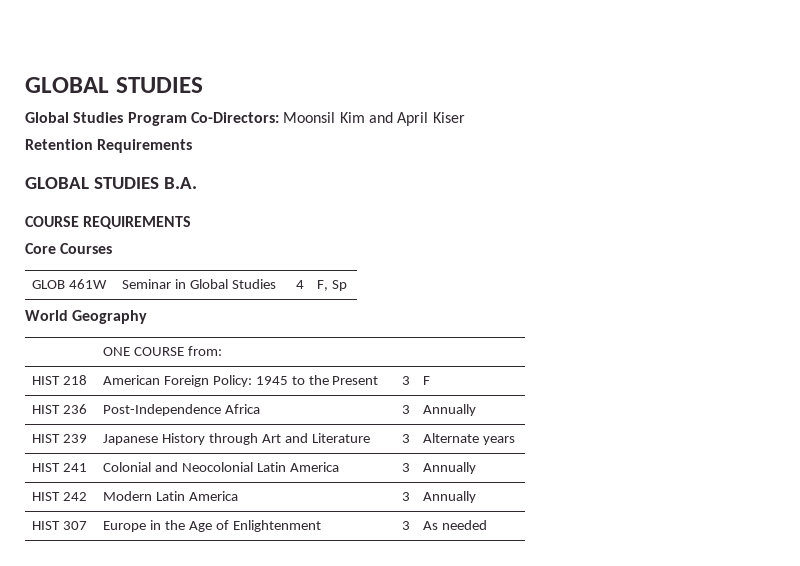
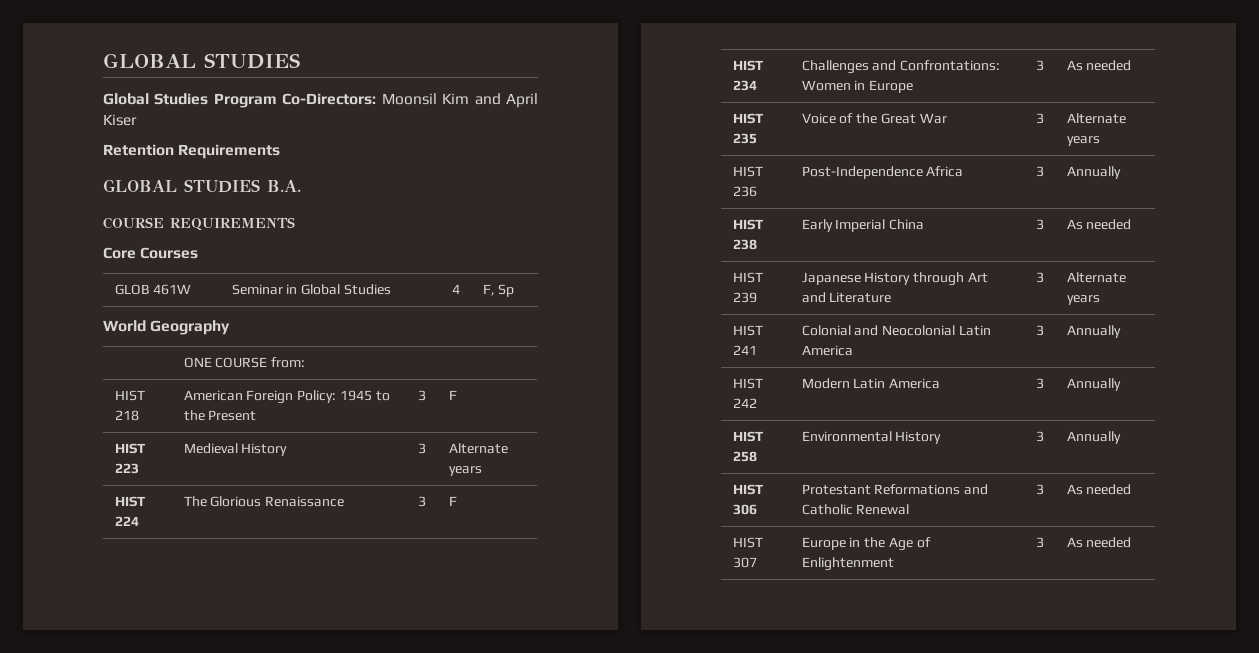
+ HIST 223 | Medieval History | 3 | Alternate years
+ HIST 224 | The Glorious Renaissance | 3 | F
+ HIST 234 | Challenges and Confrontations: Women in Europe | 3 | As needed
+ HIST 235 | Voice of the Great War | 3 | Alternate years
+ HIST 238 | Early Imperial China | 3 | As needed
+ HIST 258 | Environmental History | 3 | Annually
+ HIST 306 | Protestant Reformations and Catholic Renewal | 3 | As needed

